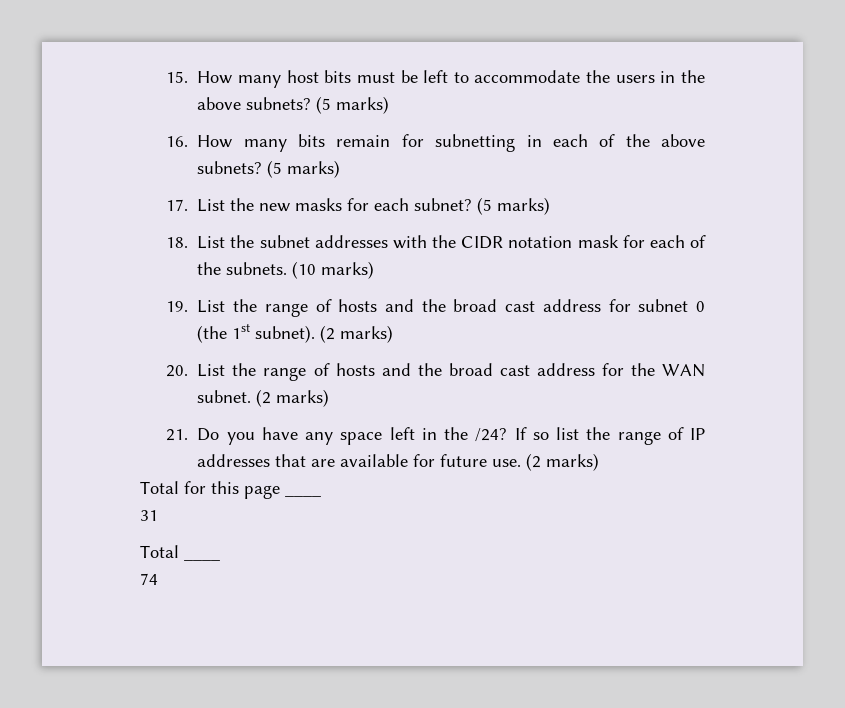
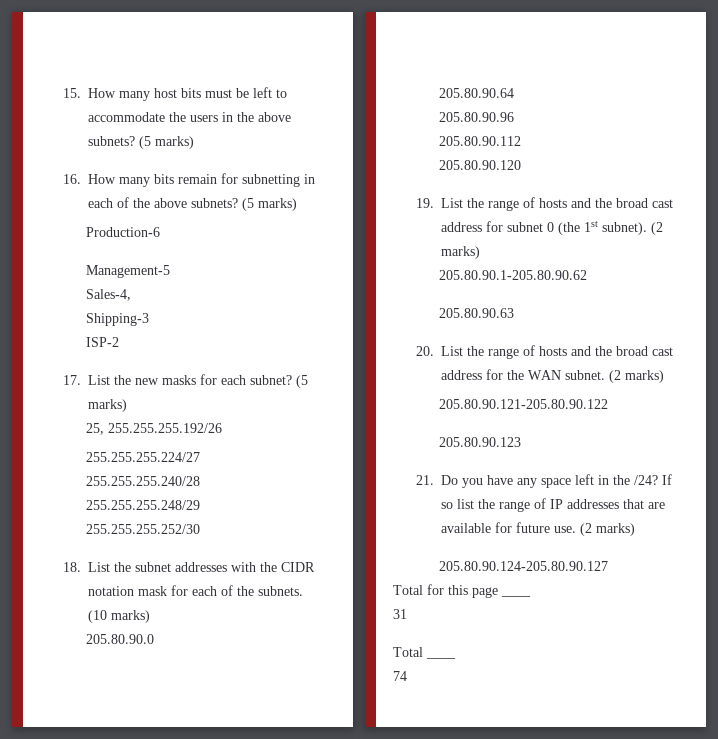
+ Production-6
+ Management-5
+ Sales-4,
+ Shipping-3
+ ISP-2
+ 25, 255.255.255.192/26
+ 255.255.255.224/27
+ 255.255.255.240/28
+ 255.255.255.248/29
+ 255.255.255.252/30
+ 205.80.90.0
+ 205.80.90.64
+ 205.80.90.96
+ 205.80.90.112
+ 205.80.90.120
+ 205.80.90.1-205.80.90.62
+ 205.80.90.63
+ 205.80.90.121-205.80.90.122
+ 205.80.90.123
+ 205.80.90.124-205.80.90.127

